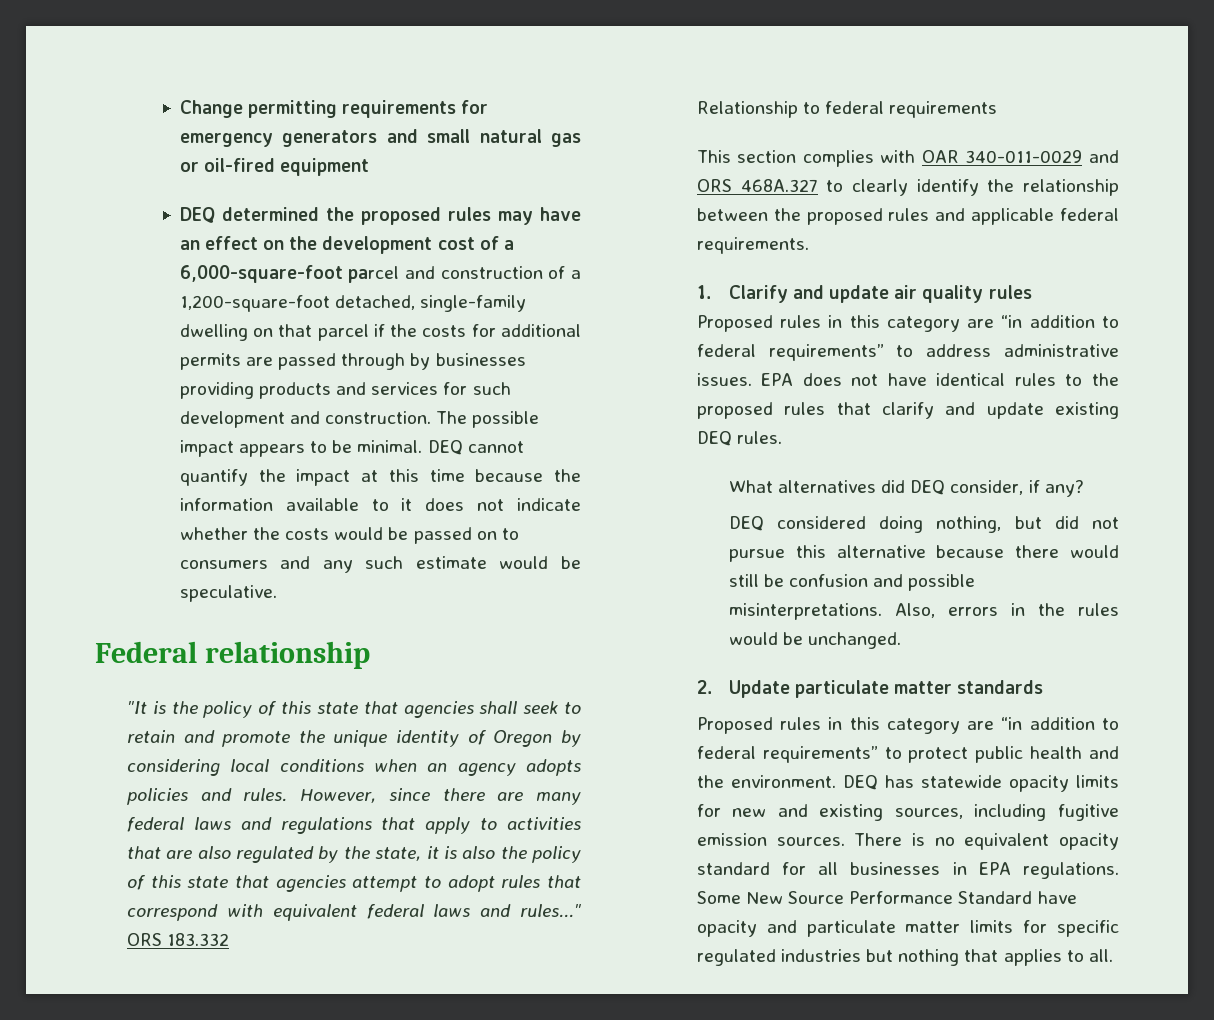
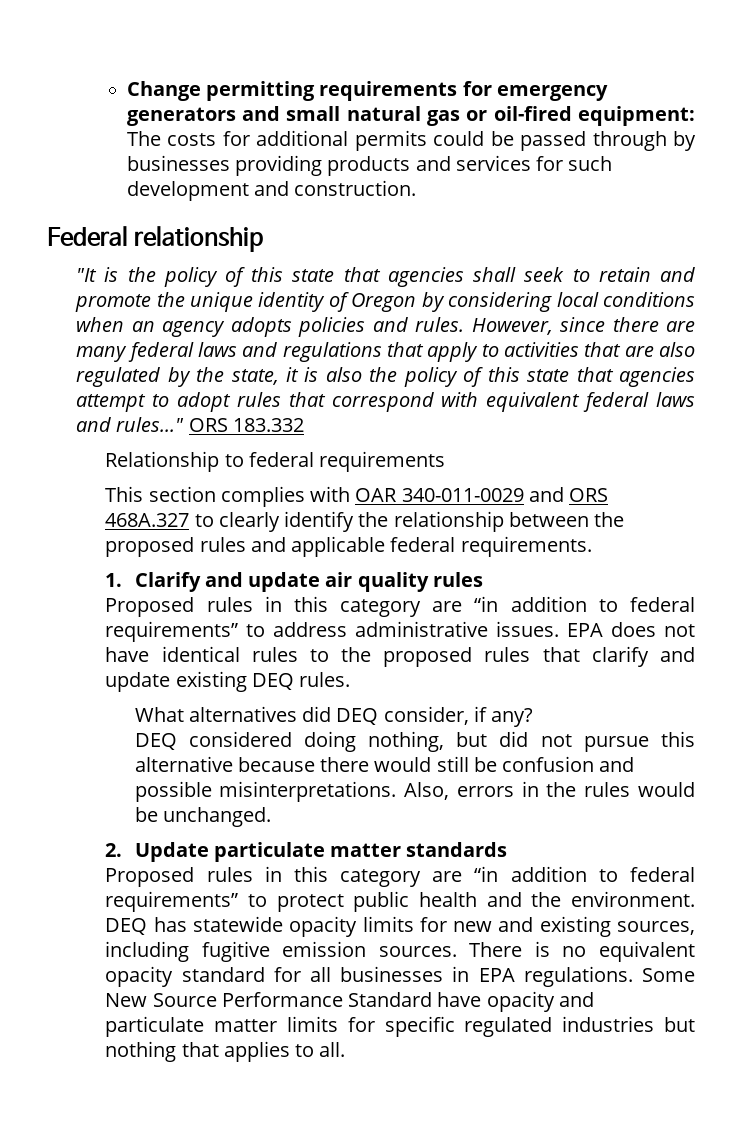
- Change permitting requirements for emergency generators and small natural gas or oil-fired equipment
- DEQ determined the proposed rules may have an effect on the development cost of a 6,000-square-foot parcel and construction of a 1,200-square-foot detached, single-family dwelling on that parcel if the costs for additional permits are passed through by businesses providing products and services for such development and construction. The possible impact appears to be minimal. DEQ cannot quantify the impact at this time because the information available to it does not indicate whether the costs would be passed on to consumers and any such estimate would be speculative.
+ Change permitting requirements for emergency generators and small natural gas or oil-fired equipment: The costs for additional permits could be passed through by businesses providing products and services for such development and construction.

